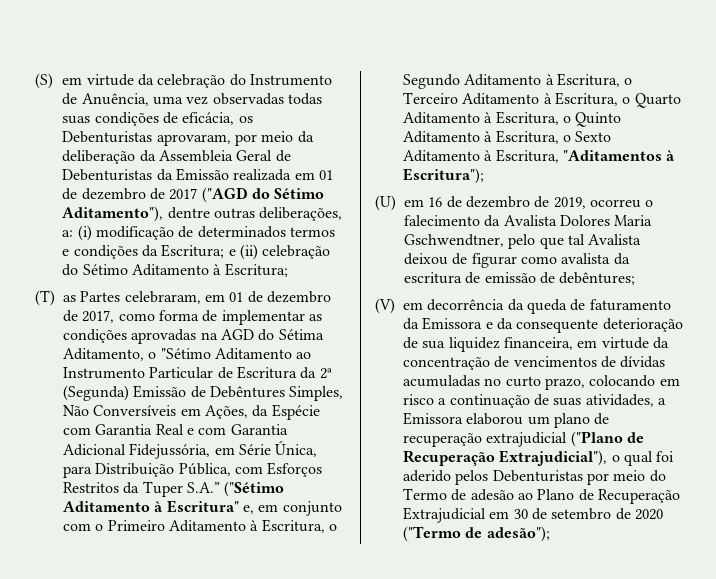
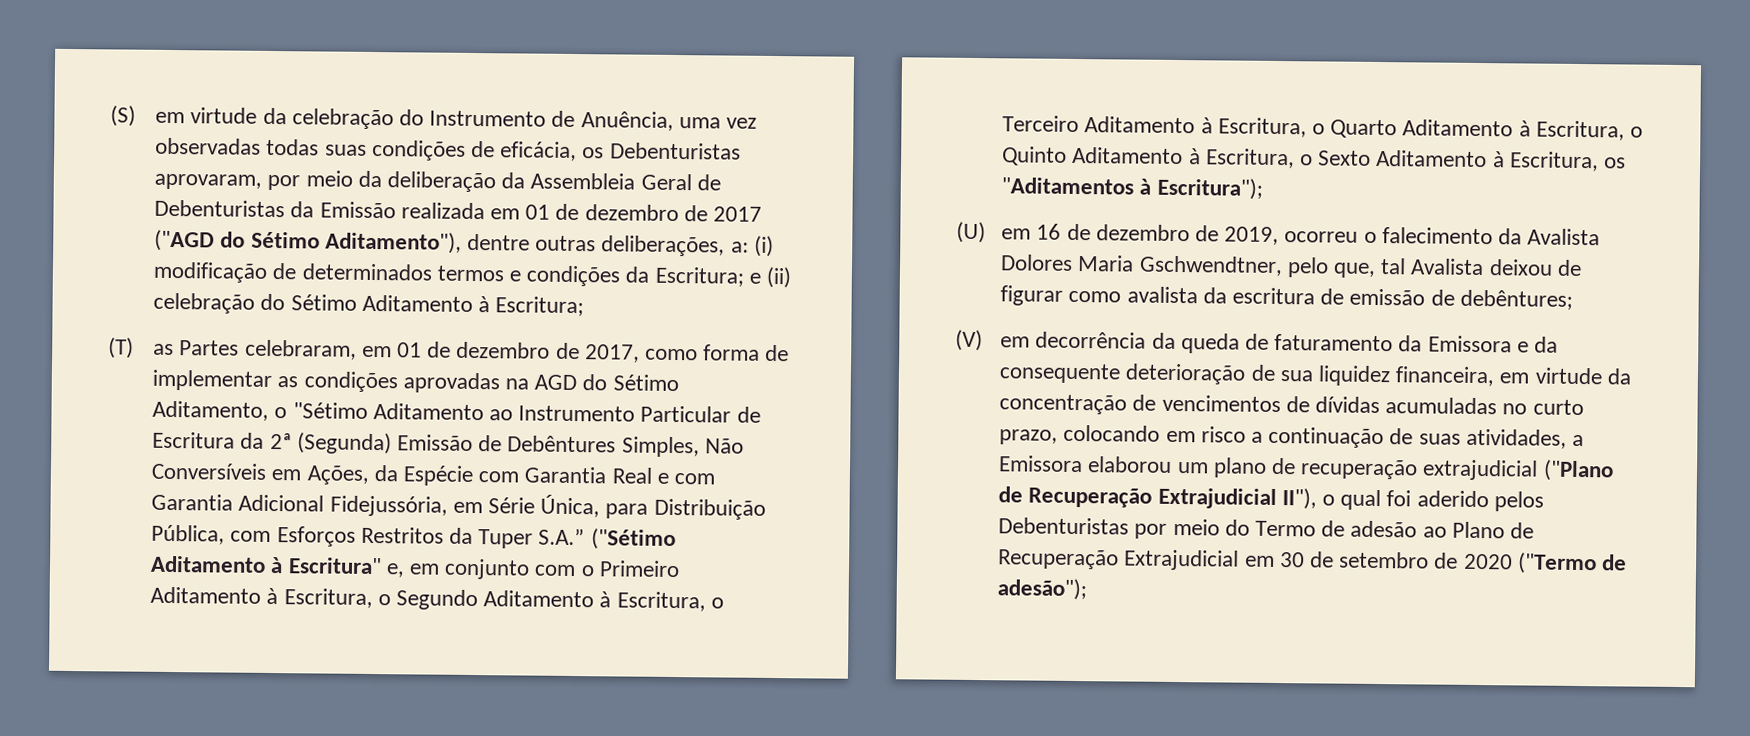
- (T) as Partes celebraram, em 01 de dezembro de 2017, como forma de implementar as condições aprovadas na AGD do Sétima Aditamento, o "Sétimo Aditamento ao Instrumento Particular de Escritura da 2ª (Segunda) Emissão de Debêntures Simples, Não Conversíveis em Ações, da Espécie com Garantia Real e com Garantia Adicional Fidejussória, em Série Única, para Distribuição Pública, com Esforços Restritos da Tuper S.A.” ("Sétimo Aditamento à Escritura" e, em conjunto com o Primeiro Aditamento à Escritura, o Segundo Aditamento à Escritura, o Terceiro Aditamento à Escritura, o Quarto Aditamento à Escritura, o Quinto Aditamento à Escritura, o Sexto Aditamento à Escritura, "Aditamentos à Escritura");
+ (T) as Partes celebraram, em 01 de dezembro de 2017, como forma de implementar as condições aprovadas na AGD do Sétimo Aditamento, o "Sétimo Aditamento ao Instrumento Particular de Escritura da 2ª (Segunda) Emissão de Debêntures Simples, Não Conversíveis em Ações, da Espécie com Garantia Real e com Garantia Adicional Fidejussória, em Série Única, para Distribuição Pública, com Esforços Restritos da Tuper S.A.” ("Sétimo Aditamento à Escritura" e, em conjunto com o Primeiro Aditamento à Escritura, o Segundo Aditamento à Escritura, o Terceiro Aditamento à Escritura, o Quarto Aditamento à Escritura, o Quinto Aditamento à Escritura, o Sexto Aditamento à Escritura, os "Aditamentos à Escritura");
- (U) em 16 de dezembro de 2019, ocorreu o falecimento da Avalista Dolores Maria Gschwendtner, pelo que tal Avalista deixou de figurar como avalista da escritura de emissão de debêntures;
+ (U) em 16 de dezembro de 2019, ocorreu o falecimento da Avalista Dolores Maria Gschwendtner, pelo que, tal Avalista deixou de figurar como avalista da escritura de emissão de debêntures;
- (V) em decorrência da queda de faturamento da Emissora e da consequente deterioração de sua liquidez financeira, em virtude da concentração de vencimentos de dívidas acumuladas no curto prazo, colocando em risco a continuação de suas atividades, a Emissora elaborou um plano de recuperação extrajudicial ("Plano de Recuperação Extrajudicial"), o qual foi aderido pelos Debenturistas por meio do Termo de adesão ao Plano de Recuperação Extrajudicial em 30 de setembro de 2020 ("Termo de adesão");
+ (V) em decorrência da queda de faturamento da Emissora e da consequente deterioração de sua liquidez financeira, em virtude da concentração de vencimentos de dívidas acumuladas no curto prazo, colocando em risco a continuação de suas atividades, a Emissora elaborou um plano de recuperação extrajudicial ("Plano de Recuperação Extrajudicial II"), o qual foi aderido pelos Debenturistas por meio do Termo de adesão ao Plano de Recuperação Extrajudicial em 30 de setembro de 2020 ("Termo de adesão");

